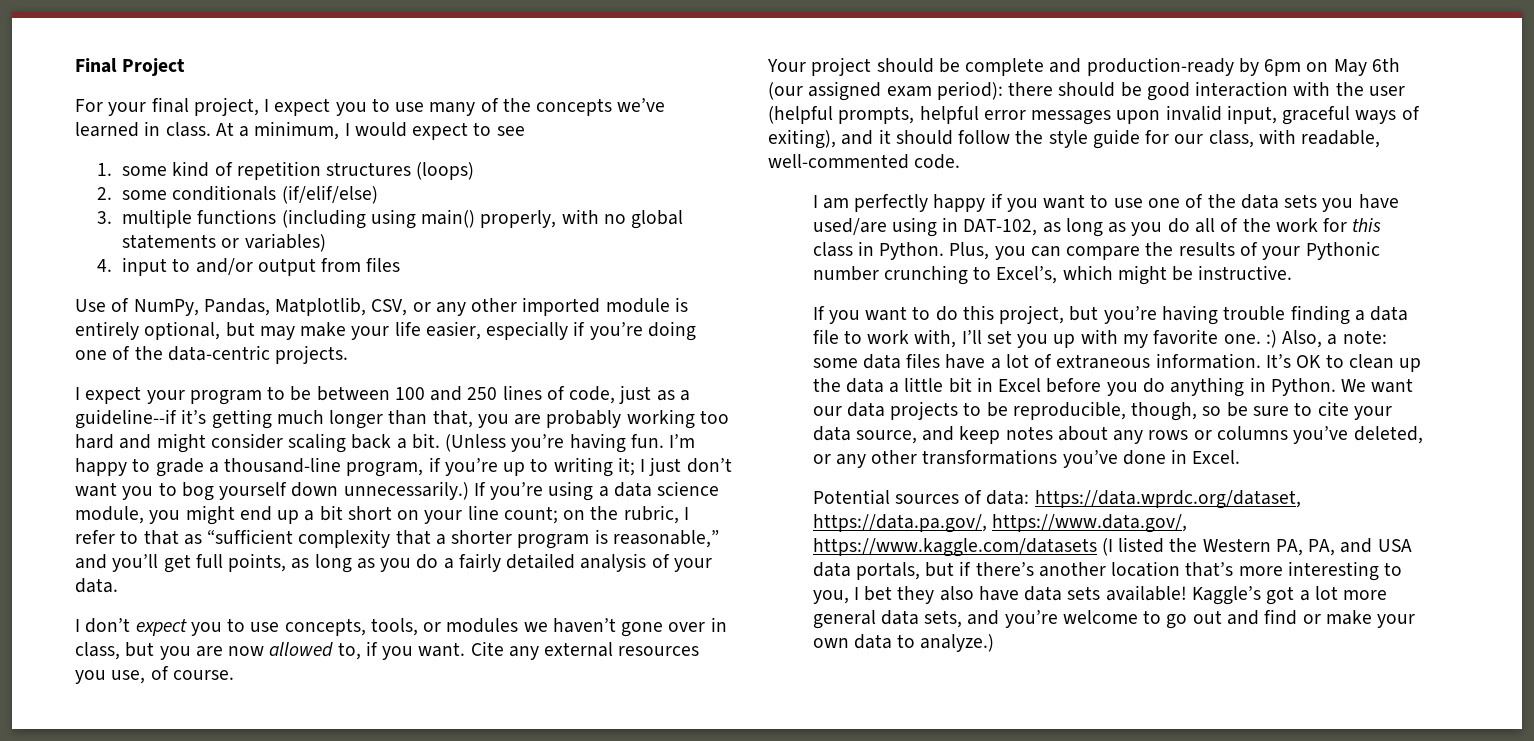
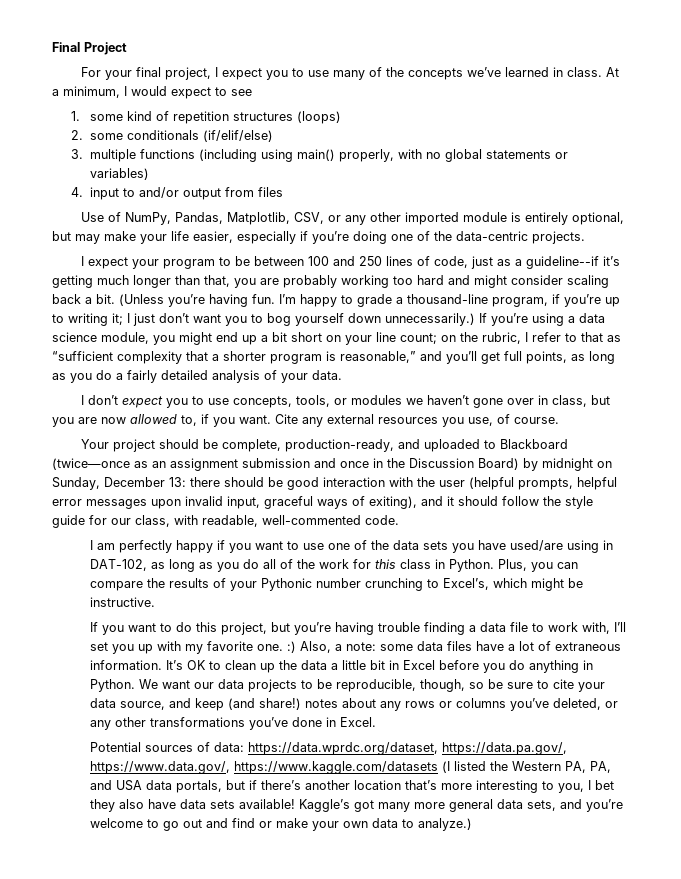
- Your project should be complete and production-ready by 6pm on May 6th (our assigned exam period): there should be good interaction with the user (helpful prompts, helpful error messages upon invalid input, graceful ways of exiting), and it should follow the style guide for our class, with readable, well-commented code.
+ Your project should be complete, production-ready, and uploaded to Blackboard (twice—once as an assignment submission and once in the Discussion Board) by midnight on Sunday, December 13: there should be good interaction with the user (helpful prompts, helpful error messages upon invalid input, graceful ways of exiting), and it should follow the style guide for our class, with readable, well-commented code.
- We want our data projects to be reproducible, though, so be sure to cite your data source, and keep notes about any rows or columns you’ve deleted, or any other transformations you’ve done in Excel.
+ We want our data projects to be reproducible, though, so be sure to cite your data source, and keep (and share!) notes about any rows or columns you’ve deleted, or any other transformations you’ve done in Excel.
- Kaggle’s got a lot more general data sets, and you’re welcome to go out and find or make your own data to analyze.)
+ Kaggle’s got many more general data sets, and you’re welcome to go out and find or make your own data to analyze.)

